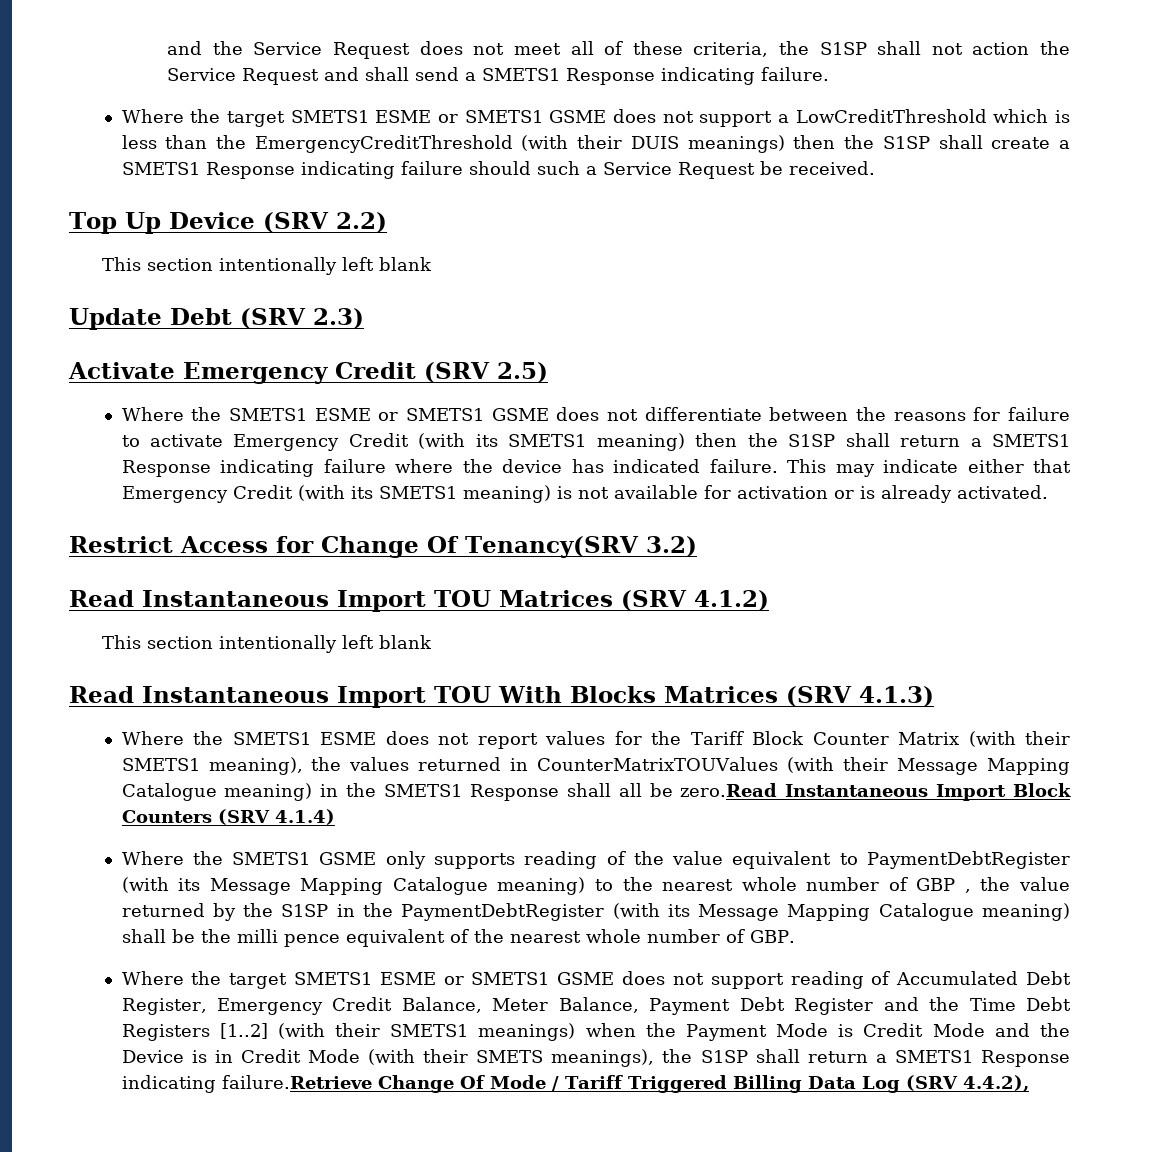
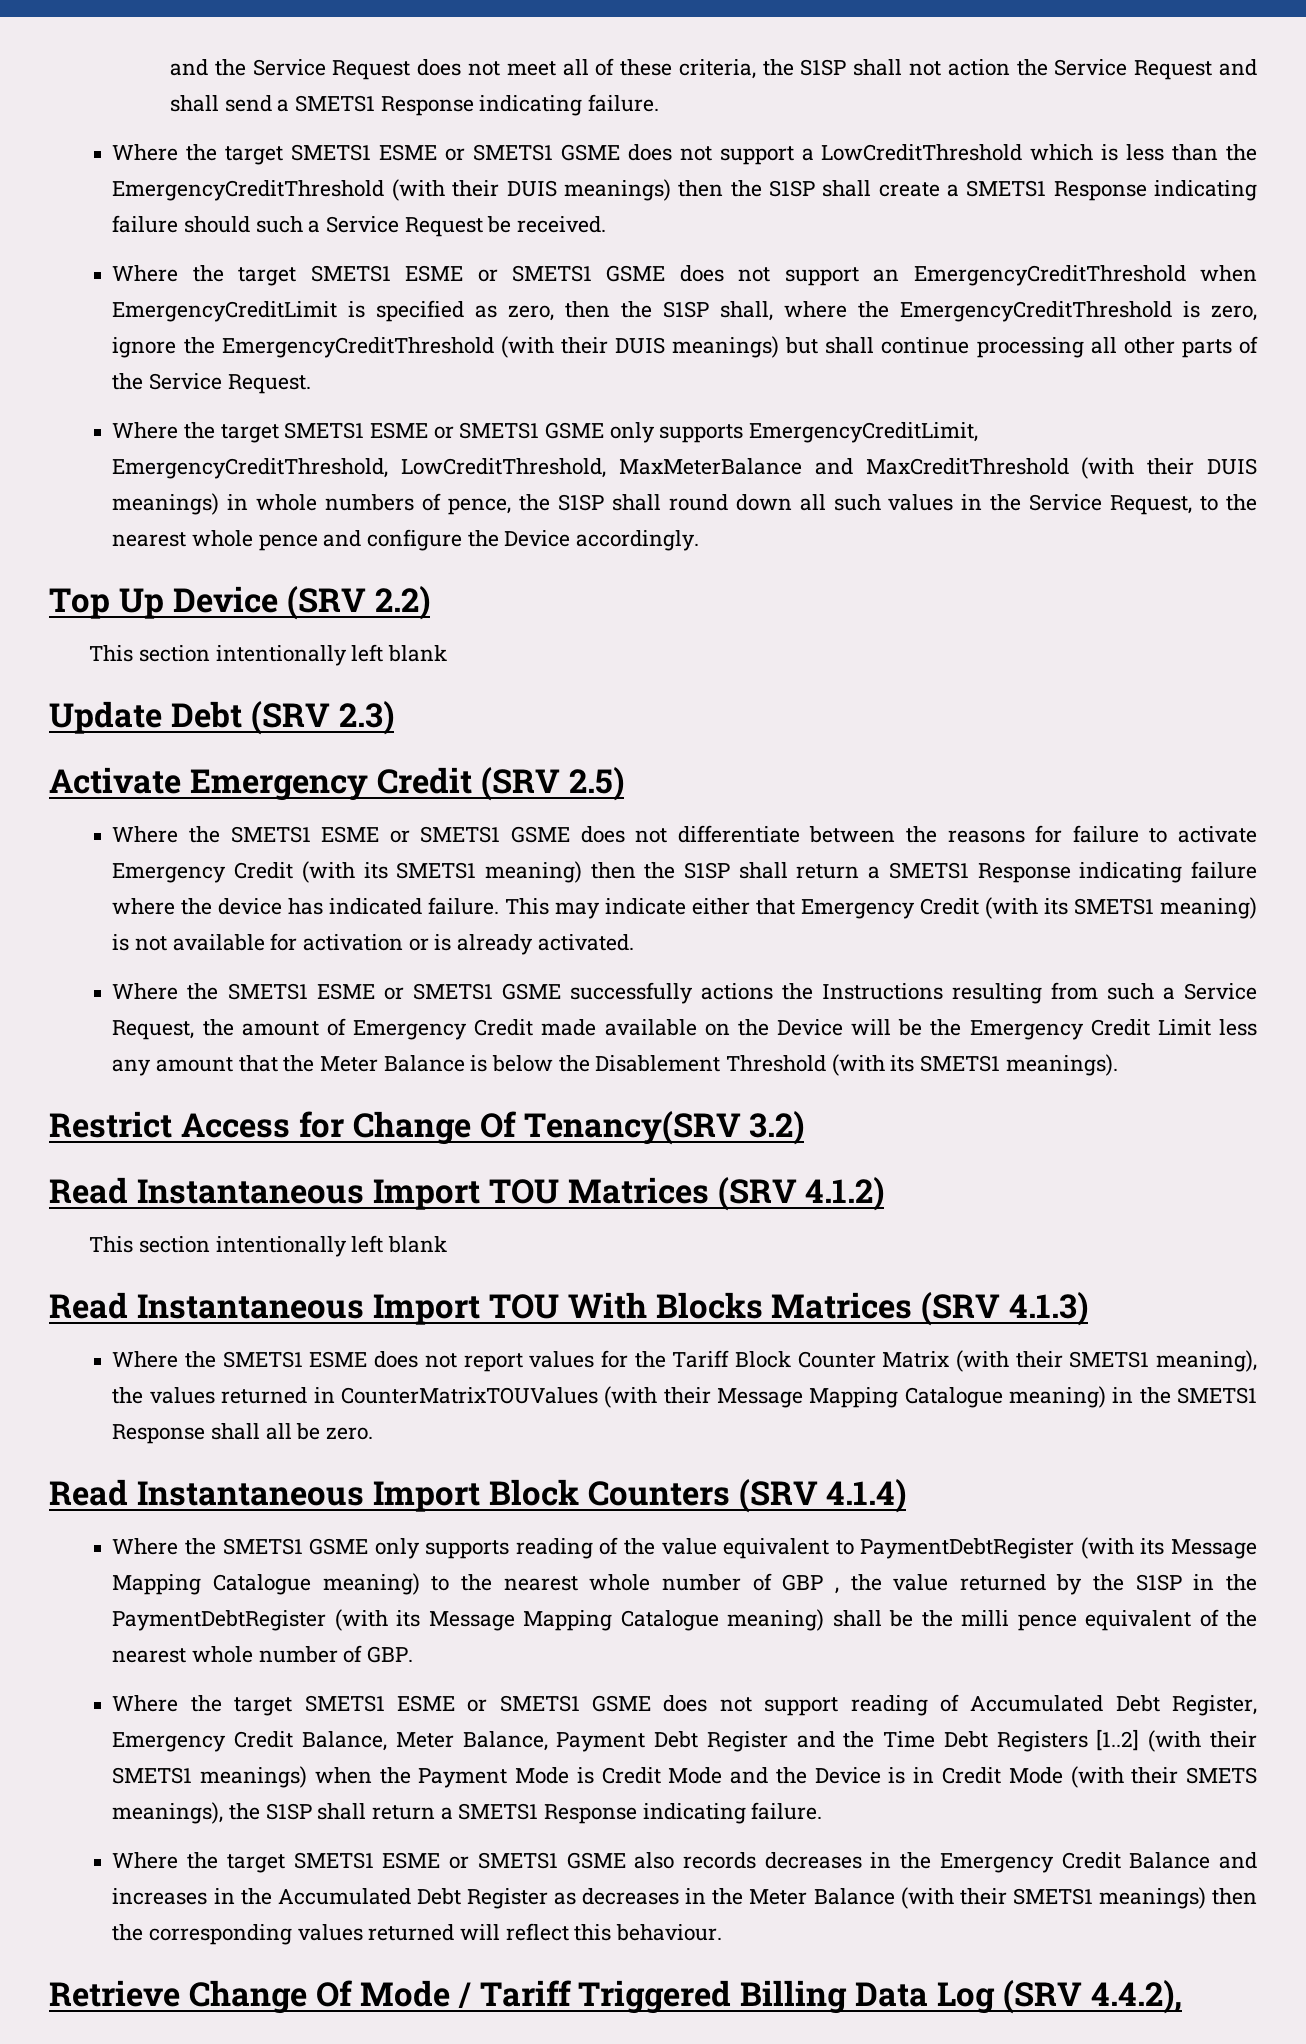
+ Where the target SMETS1 ESME or SMETS1 GSME does not support an EmergencyCreditThreshold when EmergencyCreditLimit is specified as zero, then the S1SP shall, where the EmergencyCreditThreshold is zero, ignore the EmergencyCreditThreshold (with their DUIS meanings) but shall continue processing all other parts of the Service Request.
+ Where the target SMETS1 ESME or SMETS1 GSME only supports EmergencyCreditLimit, EmergencyCreditThreshold, LowCreditThreshold, MaxMeterBalance and MaxCreditThreshold (with their DUIS meanings) in whole numbers of pence, the S1SP shall round down all such values in the Service Request, to the nearest whole pence and configure the Device accordingly.
+ Where the SMETS1 ESME or SMETS1 GSME successfully actions the Instructions resulting from such a Service Request, the amount of Emergency Credit made available on the Device will be the Emergency Credit Limit less any amount that the Meter Balance is below the Disablement Threshold (with its SMETS1 meanings).
- Where the SMETS1 ESME does not report values for the Tariff Block Counter Matrix (with their SMETS1 meaning), the values returned in CounterMatrixTOUValues (with their Message Mapping Catalogue meaning) in the SMETS1 Response shall all be zero.Read Instantaneous Import Block Counters (SRV 4.1.4)
+ Where the SMETS1 ESME does not report values for the Tariff Block Counter Matrix (with their SMETS1 meaning), the values returned in CounterMatrixTOUValues (with their Message Mapping Catalogue meaning) in the SMETS1 Response shall all be zero.
+ Read Instantaneous Import Block Counters (SRV 4.1.4)
- Where the target SMETS1 ESME or SMETS1 GSME does not support reading of Accumulated Debt Register, Emergency Credit Balance, Meter Balance, Payment Debt Register and the Time Debt Registers [1..2] (with their SMETS1 meanings) when the Payment Mode is Credit Mode and the Device is in Credit Mode (with their SMETS meanings), the S1SP shall return a SMETS1 Response indicating failure.Retrieve Change Of Mode / Tariff Triggered Billing Data Log (SRV 4.4.2),
+ Where the target SMETS1 ESME or SMETS1 GSME does not support reading of Accumulated Debt Register, Emergency Credit Balance, Meter Balance, Payment Debt Register and the Time Debt Registers [1..2] (with their SMETS1 meanings) when the Payment Mode is Credit Mode and the Device is in Credit Mode (with their SMETS meanings), the S1SP shall return a SMETS1 Response indicating failure.
+ Where the target SMETS1 ESME or SMETS1 GSME also records decreases in the Emergency Credit Balance and increases in the Accumulated Debt Register as decreases in the Meter Balance (with their SMETS1 meanings) then the corresponding values returned will reflect this behaviour.
+ Retrieve Change Of Mode / Tariff Triggered Billing Data Log (SRV 4.4.2),

